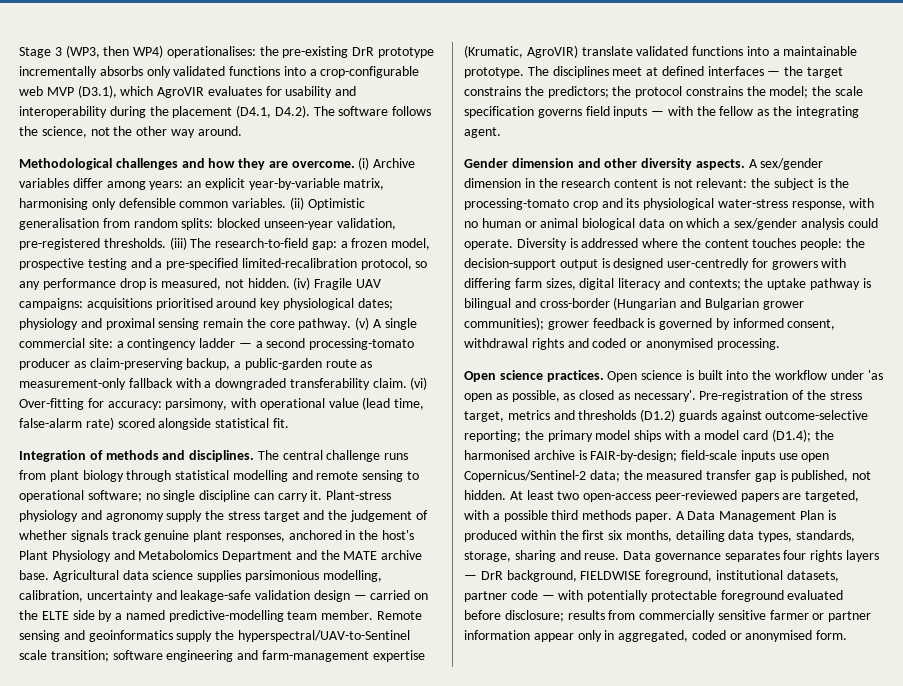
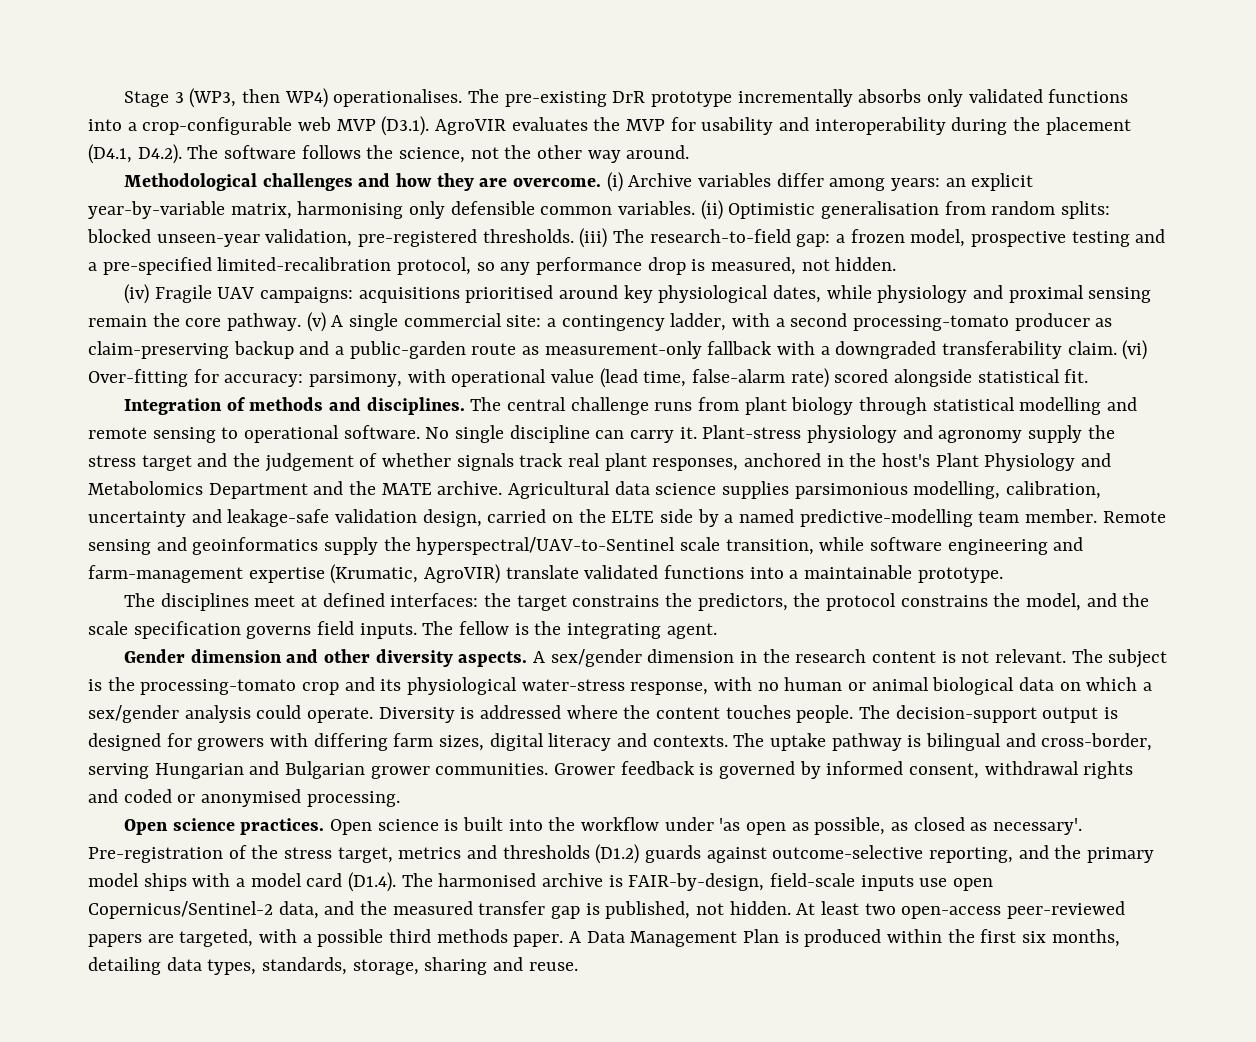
- Stage 3 (WP3, then WP4) operationalises: the pre-existing DrR prototype incrementally absorbs only validated functions into a crop-configurable web MVP (D3.1), which AgroVIR evaluates for usability and interoperability during the placement (D4.1, D4.2). The software follows the science, not the other way around.
+ Stage 3 (WP3, then WP4) operationalises. The pre-existing DrR prototype incrementally absorbs only validated functions into a crop-configurable web MVP (D3.1). AgroVIR evaluates the MVP for usability and interoperability during the placement (D4.1, D4.2). The software follows the science, not the other way around.
- (iii) The research-to-field gap: a frozen model, prospective testing and a pre-specified limited-recalibration protocol, so any performance drop is measured, not hidden. (iv) Fragile UAV campaigns: acquisitions prioritised around key physiological dates; physiology and proximal sensing remain the core pathway.
+ (iii) The research-to-field gap: a frozen model, prospective testing and a pre-specified limited-recalibration protocol, so any performance drop is measured, not hidden.
+ (iv) Fragile UAV campaigns: acquisitions prioritised around key physiological dates, while physiology and proximal sensing remain the core pathway.
- (v) A single commercial site: a contingency ladder — a second processing-tomato producer as claim-preserving backup, a public-garden route as measurement-only fallback with a downgraded transferability claim.
+ (v) A single commercial site: a contingency ladder, with a second processing-tomato producer as claim-preserving backup and a public-garden route as measurement-only fallback with a downgraded transferability claim.
- The central challenge runs from plant biology through statistical modelling and remote sensing to operational software; no single discipline can carry it.
+ The central challenge runs from plant biology through statistical modelling and remote sensing to operational software. No single discipline can carry it.
- Plant-stress physiology and agronomy supply the stress target and the judgement of whether signals track genuine plant responses, anchored in the host's Plant Physiology and Metabolomics Department and the MATE archive base.
+ Plant-stress physiology and agronomy supply the stress target and the judgement of whether signals track real plant responses, anchored in the host's Plant Physiology and Metabolomics Department and the MATE archive.
- Agricultural data science supplies parsimonious modelling, calibration, uncertainty and leakage-safe validation design — carried on the ELTE side by a named predictive-modelling team member.
+ Agricultural data science supplies parsimonious modelling, calibration, uncertainty and leakage-safe validation design, carried on the ELTE side by a named predictive-modelling team member.
- Remote sensing and geoinformatics supply the hyperspectral/UAV-to-Sentinel scale transition; software engineering and farm-management expertise (Krumatic, AgroVIR) translate validated functions into a maintainable prototype. The disciplines meet at defined interfaces — the target constrains the predictors; the protocol constrains the model; the scale specification governs field inputs — with the fellow as the integrating agent.
+ Remote sensing and geoinformatics supply the hyperspectral/UAV-to-Sentinel scale transition, while software engineering and farm-management expertise (Krumatic, AgroVIR) translate validated functions into a maintainable prototype.
+ The disciplines meet at defined interfaces: the target constrains the predictors, the protocol constrains the model, and the scale specification governs field inputs. The fellow is the integrating agent.
- A sex/gender dimension in the research content is not relevant: the subject is the processing-tomato crop and its physiological water-stress response, with no human or animal biological data on which a sex/gender analysis could operate.
+ A sex/gender dimension in the research content is not relevant. The subject is the processing-tomato crop and its physiological water-stress response, with no human or animal biological data on which a sex/gender analysis could operate.
- Diversity is addressed where the content touches people: the decision-support output is designed user-centredly for growers with differing farm sizes, digital literacy and contexts; the uptake pathway is bilingual and cross-border (Hungarian and Bulgarian grower communities); grower feedback is governed by informed consent, withdrawal rights and coded or anonymised processing.
+ Diversity is addressed where the content touches people. The decision-support output is designed for growers with differing farm sizes, digital literacy and contexts. The uptake pathway is bilingual and cross-border, serving Hungarian and Bulgarian grower communities. Grower feedback is governed by informed consent, withdrawal rights and coded or anonymised processing.
- Pre-registration of the stress target, metrics and thresholds (D1.2) guards against outcome-selective reporting; the primary model ships with a model card (D1.4); the harmonised archive is FAIR-by-design; field-scale inputs use open Copernicus/Sentinel-2 data; the measured transfer gap is published, not hidden.
+ Pre-registration of the stress target, metrics and thresholds (D1.2) guards against outcome-selective reporting, and the primary model ships with a model card (D1.4). The harmonised archive is FAIR-by-design, field-scale inputs use open Copernicus/Sentinel-2 data, and the measured transfer gap is published, not hidden.
- Data governance separates four rights layers — DrR background, FIELDWISE foreground, institutional datasets, partner code — with potentially protectable foreground evaluated before disclosure; results from commercially sensitive farmer or partner information appear only in aggregated, coded or anonymised form.

